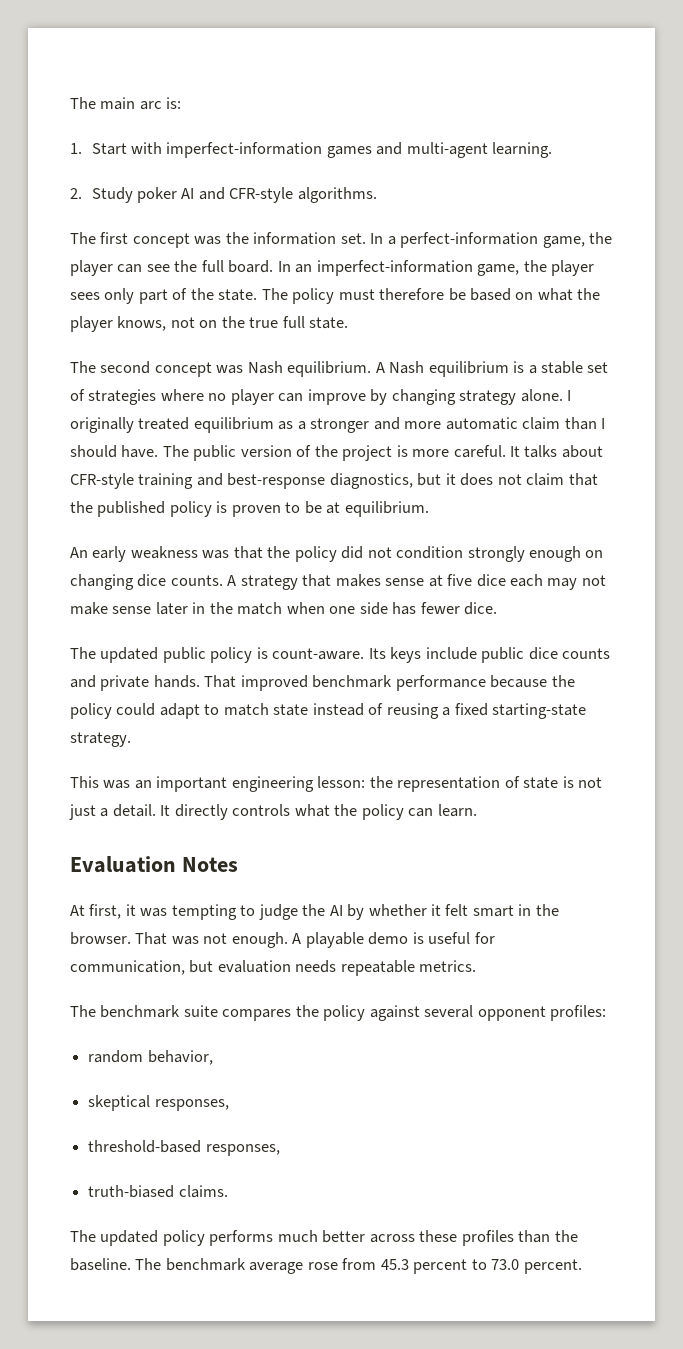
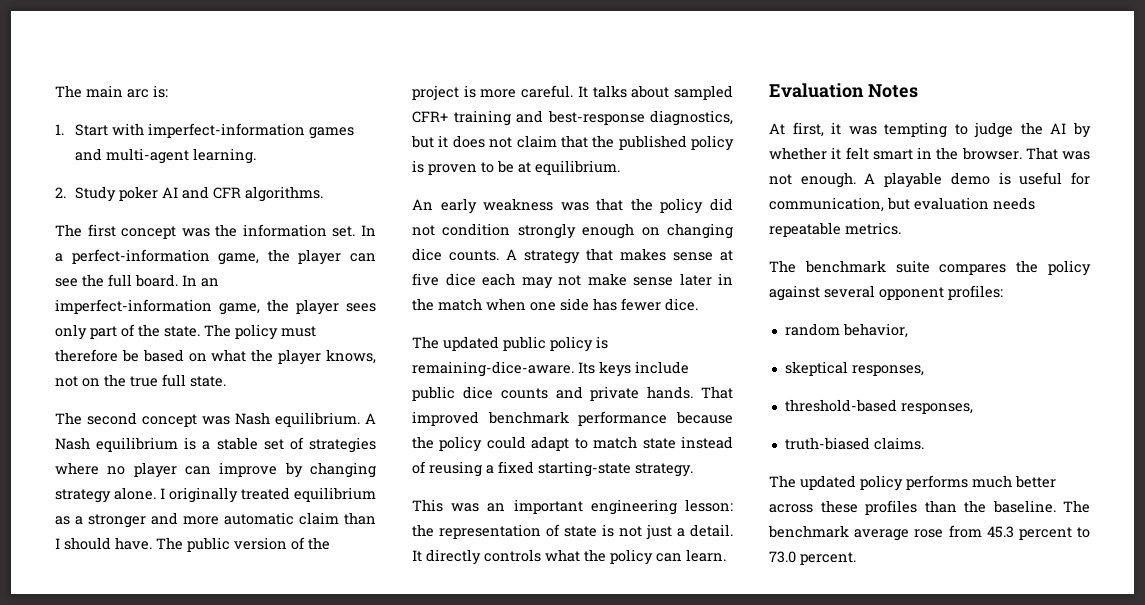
- 2. Study poker AI and CFR-style algorithms.
+ 2. Study poker AI and CFR algorithms.
- It talks about CFR-style training and best-response diagnostics, but it does not claim that the published policy is proven to be at equilibrium.
+ It talks about sampled CFR+ training and best-response diagnostics, but it does not claim that the published policy is proven to be at equilibrium.
- The updated public policy is count-aware.
+ The updated public policy is remaining-dice-aware.

